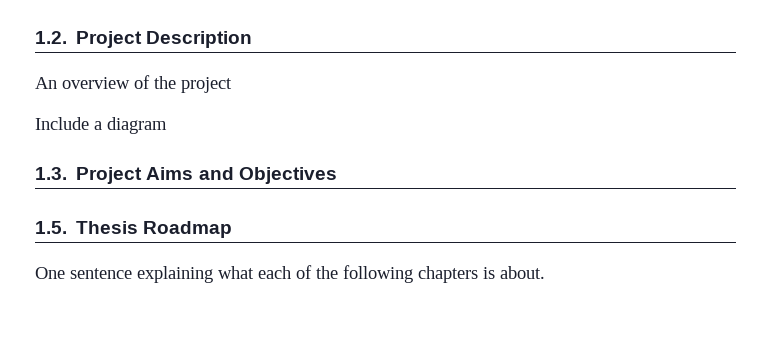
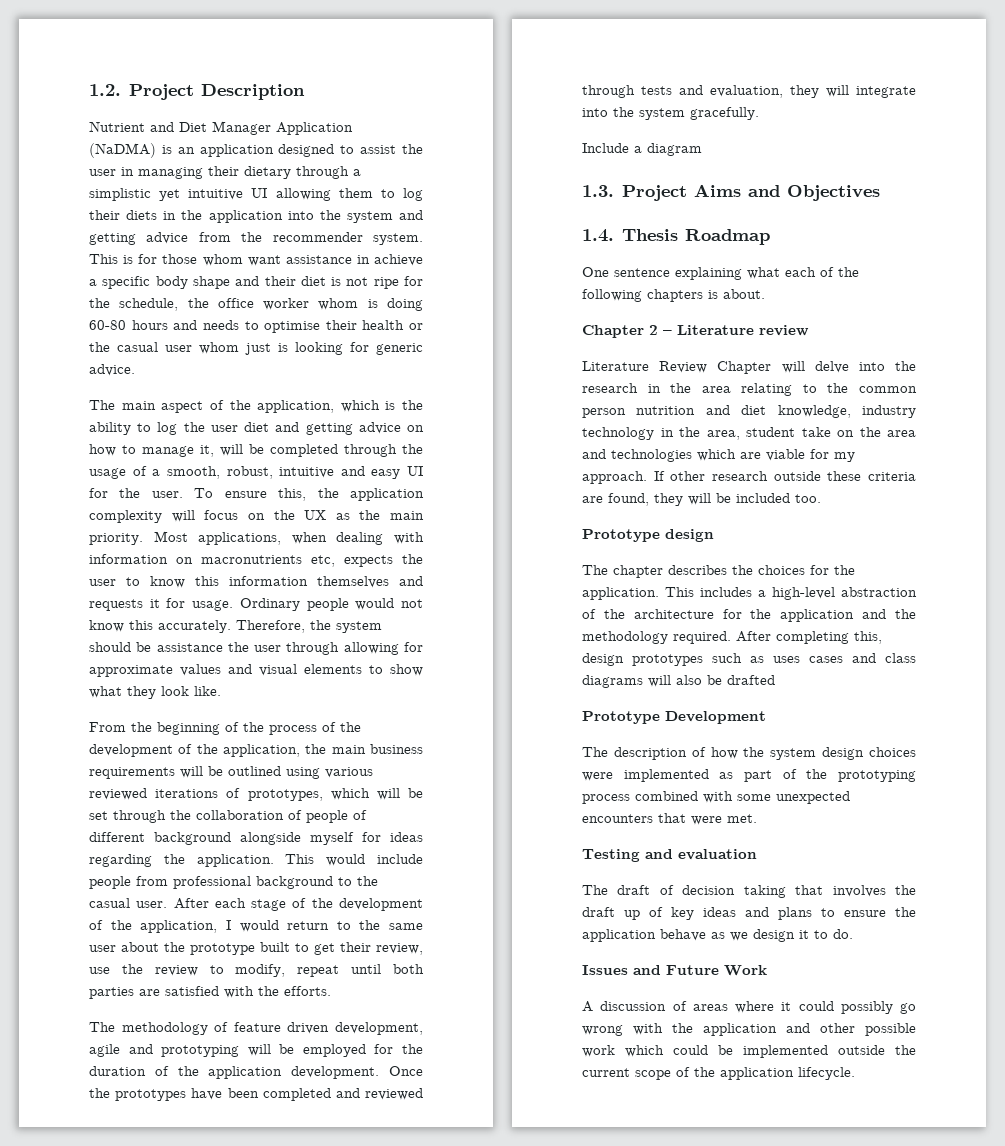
- An overview of the project
+ Nutrient and Diet Manager Application (NaDMA) is an application designed to assist the user in managing their dietary through a simplistic yet intuitive UI allowing them to log their diets in the application into the system and getting advice from the recommender system. This is for those whom want assistance in achieve a specific body shape and their diet is not ripe for the schedule, the office worker whom is doing 60-80 hours and needs to optimise their health or the casual user whom just is looking for generic advice.
+ The main aspect of the application, which is the ability to log the user diet and getting advice on how to manage it, will be completed through the usage of a smooth, robust, intuitive and easy UI for the user. To ensure this, the application complexity will focus on the UX as the main priority. Most applications, when dealing with information on macronutrients etc, expects the user to know this information themselves and requests it for usage. Ordinary people would not know this accurately. Therefore, the system should be assistance the user through allowing for approximate values and visual elements to show what they look like.
+ From the beginning of the process of the development of the application, the main business requirements will be outlined using various reviewed iterations of prototypes, which will be set through the collaboration of people of different background alongside myself for ideas regarding the application. This would include people from professional background to the casual user. After each stage of the development of the application, I would return to the same user about the prototype built to get their review, use the review to modify, repeat until both parties are satisfied with the efforts.
+ The methodology of feature driven development, agile and prototyping will be employed for the duration of the application development. Once the prototypes have been completed and reviewed through tests and evaluation, they will integrate into the system gracefully.
- 1.5. Thesis Roadmap
+ 1.4. Thesis Roadmap
+ Chapter 2 – Literature review
+ Literature Review Chapter will delve into the research in the area relating to the common person nutrition and diet knowledge, industry technology in the area, student take on the area and technologies which are viable for my approach. If other research outside these criteria are found, they will be included too.
+ Prototype design
+ The chapter describes the choices for the application. This includes a high-level abstraction of the architecture for the application and the methodology required. After completing this, design prototypes such as uses cases and class diagrams will also be drafted
+ Prototype Development
+ The description of how the system design choices were implemented as part of the prototyping process combined with some unexpected encounters that were met.
+ Testing and evaluation
+ The draft of decision taking that involves the draft up of key ideas and plans to ensure the application behave as we design it to do.
+ Issues and Future Work
+ A discussion of areas where it could possibly go wrong with the application and other possible work which could be implemented outside the current scope of the application lifecycle.

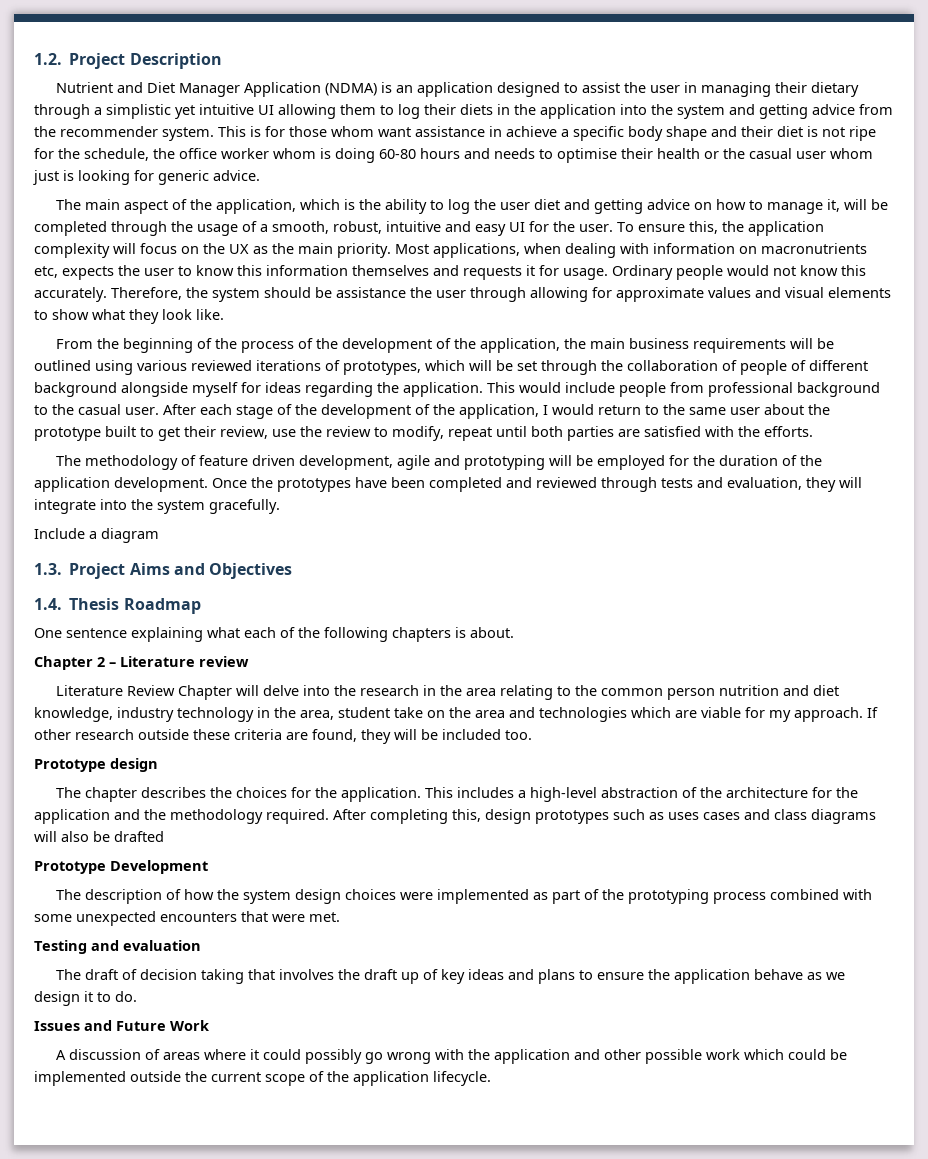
- Nutrient and Diet Manager Application (NaDMA) is an application designed to assist the user in managing their dietary through a simplistic yet intuitive UI allowing them to log their diets in the application into the system and getting advice from the recommender system.
+ Nutrient and Diet Manager Application (NDMA) is an application designed to assist the user in managing their dietary through a simplistic yet intuitive UI allowing them to log their diets in the application into the system and getting advice from the recommender system.

